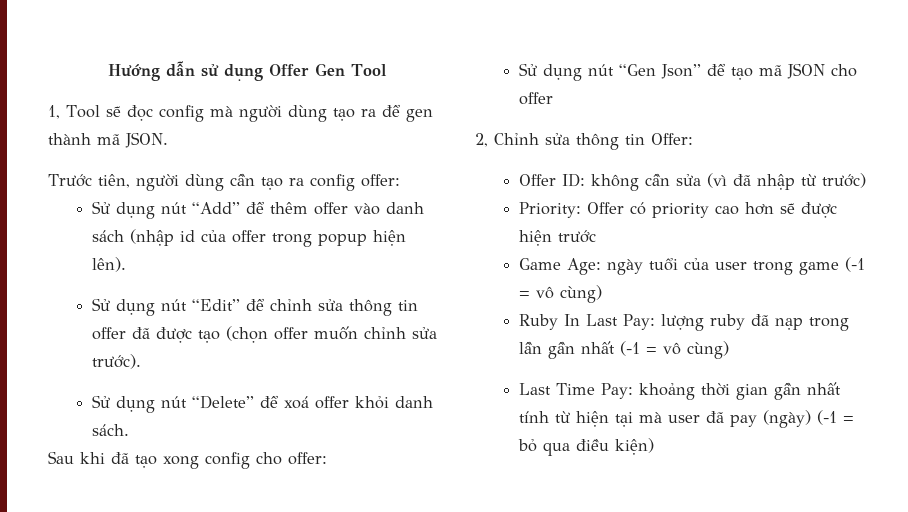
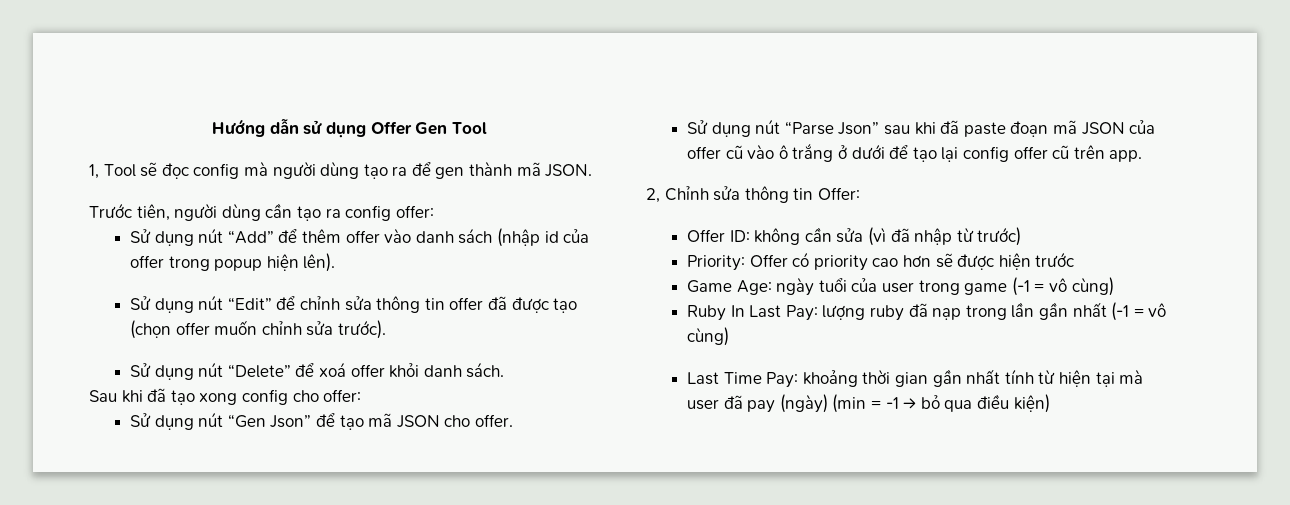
- Sử dụng nút “Gen Json” để tạo mã JSON cho offer
+ Sử dụng nút “Gen Json” để tạo mã JSON cho offer.
+ Sử dụng nút “Parse Json” sau khi đã paste đoạn mã JSON của offer cũ vào ô trắng ở dưới để tạo lại config offer cũ trên app.
- Last Time Pay: khoảng thời gian gần nhất tính từ hiện tại mà user đã pay (ngày) (-1 = bỏ qua điều kiện)
+ Last Time Pay: khoảng thời gian gần nhất tính từ hiện tại mà user đã pay (ngày) (min = -1 → bỏ qua điều kiện)

